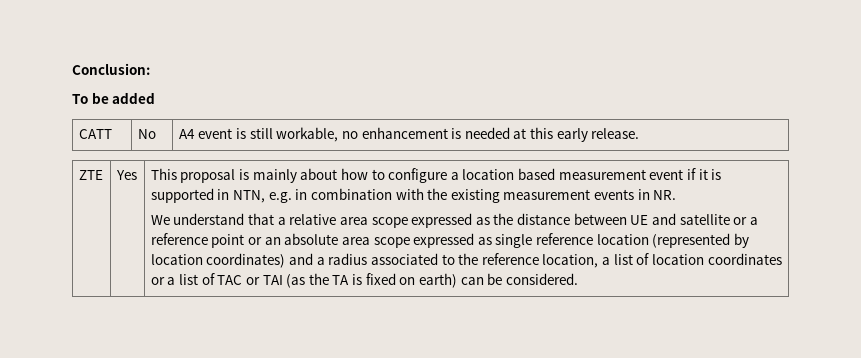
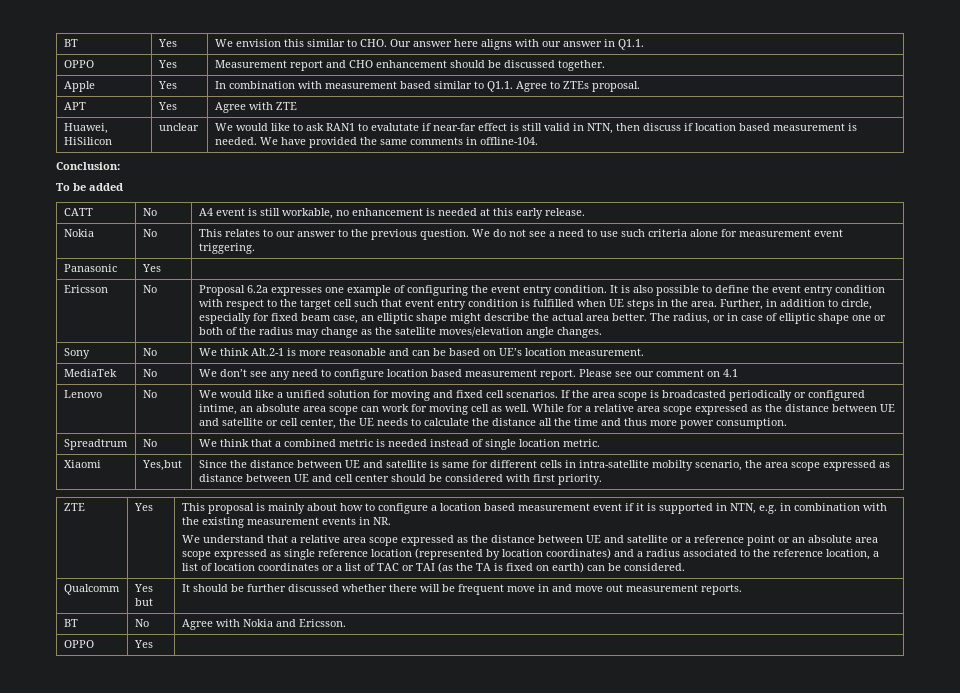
+ BT | Yes | We envision this similar to CHO. Our answer here aligns with our answer in Q1.1.
+ OPPO | Yes | Measurement report and CHO enhancement should be discussed together.
+ Apple | Yes | In combination with measurement based similar to Q1.1. Agree to ZTEs proposal.
+ APT | Yes | Agree with ZTE
+ Huawei, HiSilicon | unclear | We would like to ask RAN1 to evalutate if near-far effect is still valid in NTN, then discuss if location based measurement is needed. We have provided the same comments in offline-104.
+ Nokia | No | This relates to our answer to the previous question. We do not see a need to use such criteria alone for measurement event triggering.
+ Panasonic | Yes |
+ Ericsson | No | Proposal 6.2a expresses one example of configuring the event entry condition. It is also possible to define the event entry condition with respect to the target cell such that event entry condition is fulfilled when UE steps in the area. Further, in addition to circle, especially for fixed beam case, an elliptic shape might describe the actual area better. The radius, or in case of elliptic shape one or both of the radius may change as the satellite moves/elevation angle changes.
+ Sony | No | We think Alt.2-1 is more reasonable and can be based on UE’s location measurement.
+ MediaTek | No | We don’t see any need to configure location based measurement report. Please see our comment on 4.1
+ Lenovo | No | We would like a unified solution for moving and fixed cell scenarios. If the area scope is broadcasted periodically or configured intime, an absolute area scope can work for moving cell as well. While for a relative area scope expressed as the distance between UE and satellite or cell center, the UE needs to calculate the distance all the time and thus more power consumption.
+ Spreadtrum | No | We think that a combined metric is needed instead of single location metric.
+ Xiaomi | Yes,but | Since the distance between UE and satellite is same for different cells in intra-satellite mobilty scenario, the area scope expressed as distance between UE and cell center should be considered with first priority.
+ Qualcomm | Yes but | It should be further discussed whether there will be frequent move in and move out measurement reports.
+ BT | No | Agree with Nokia and Ericsson.
+ OPPO | Yes |

